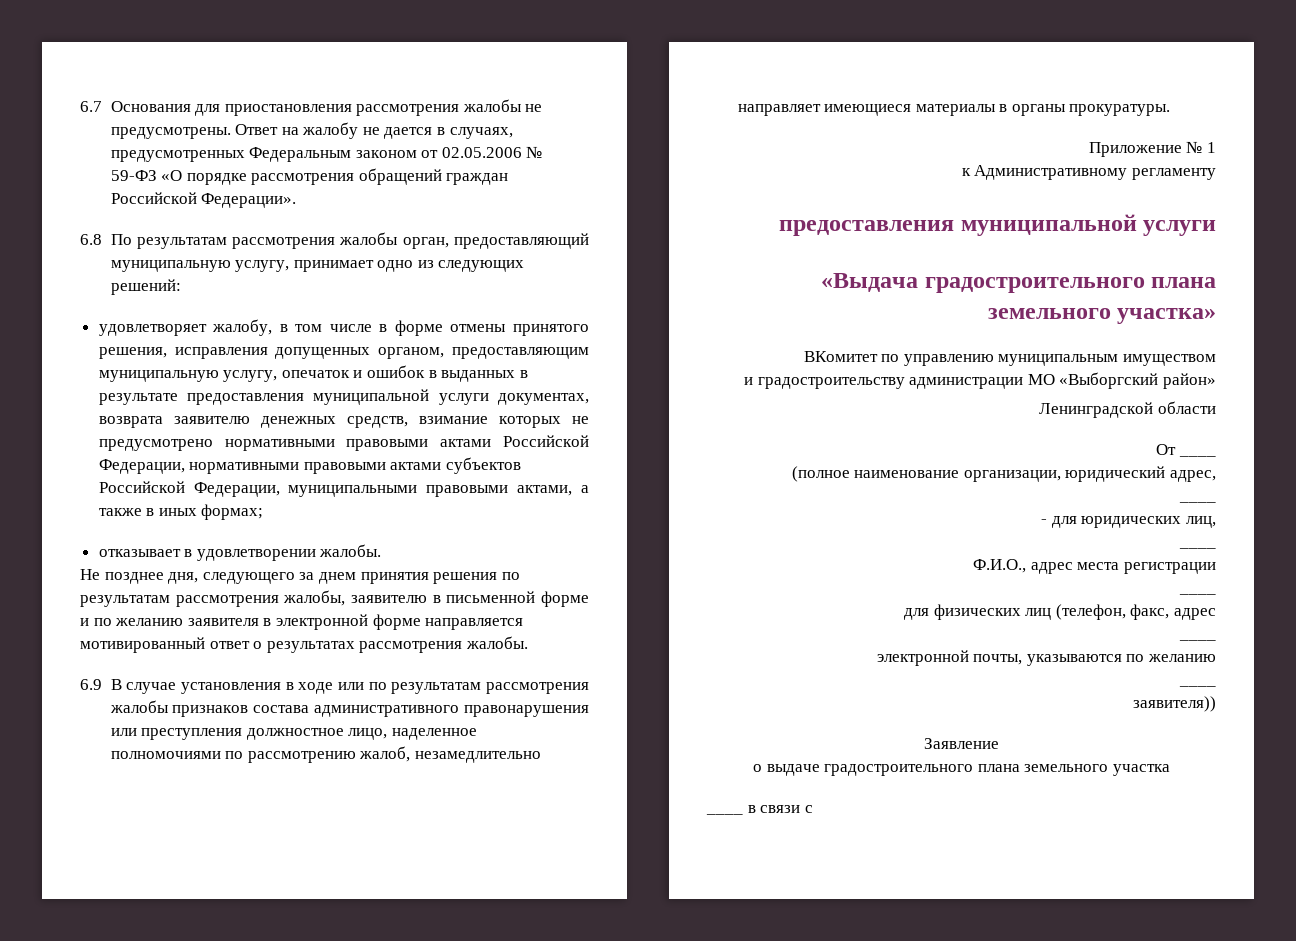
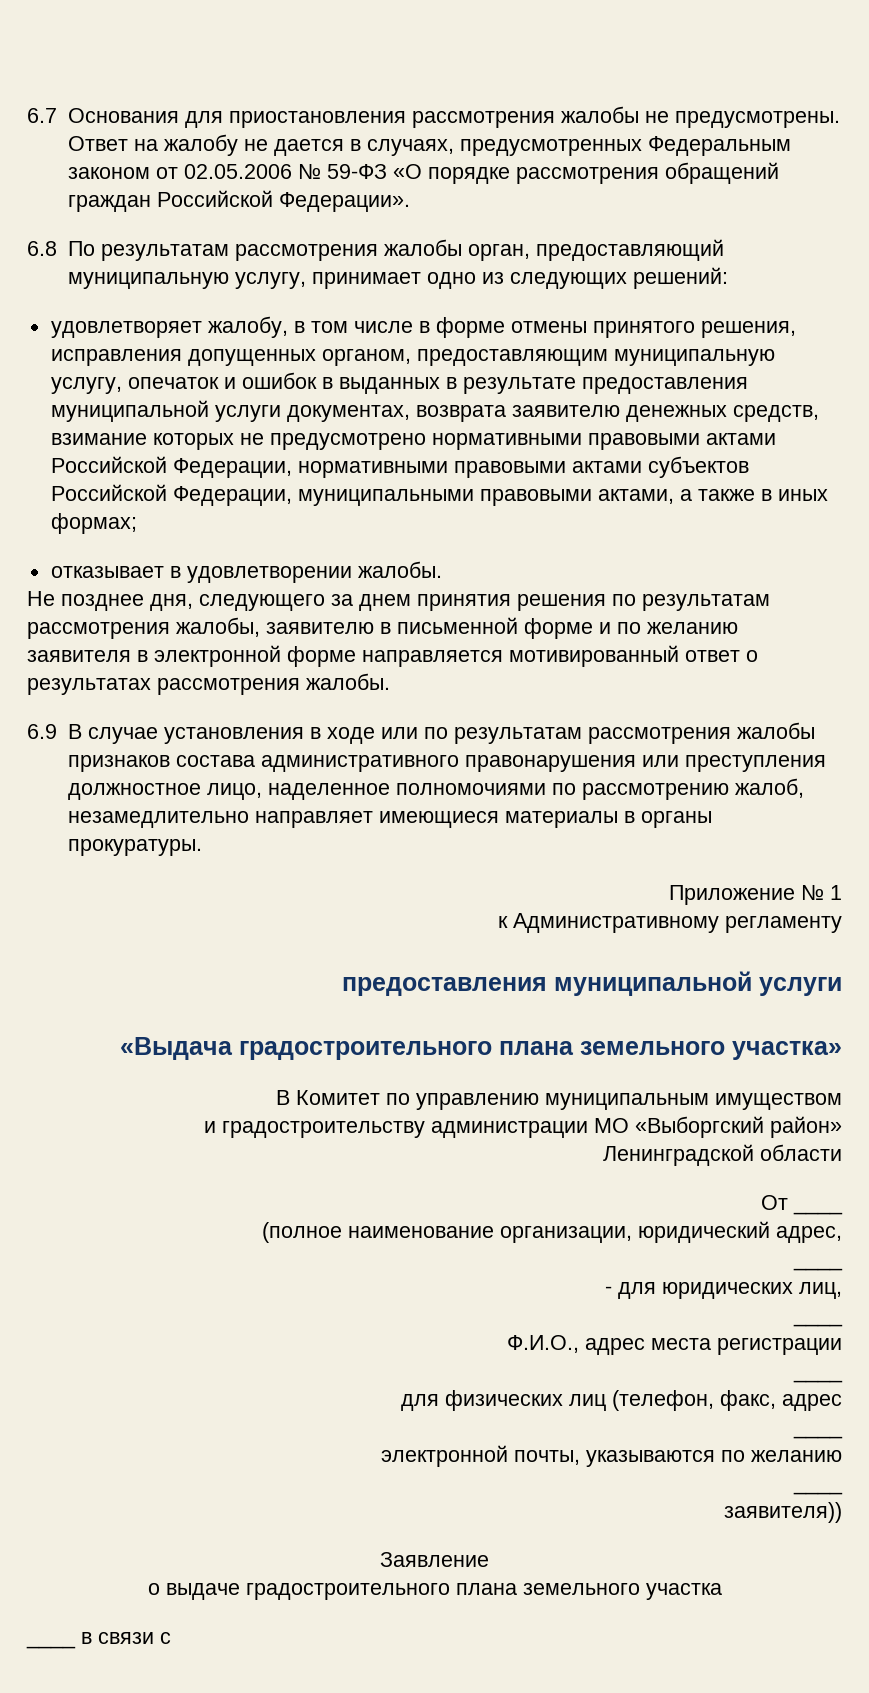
- ВКомитет по управлению муниципальным имуществом
+ В Комитет по управлению муниципальным имуществом

